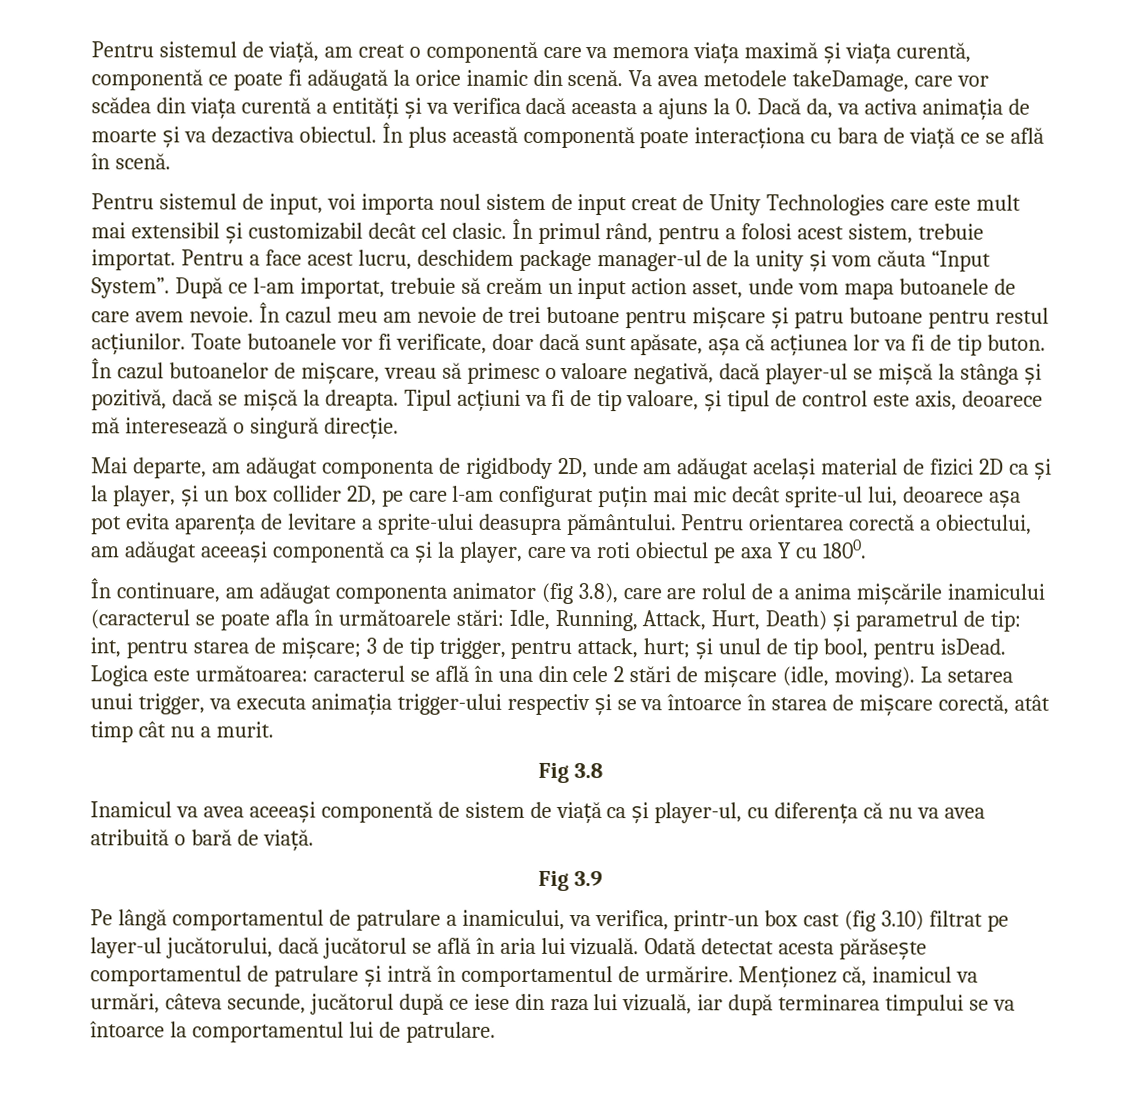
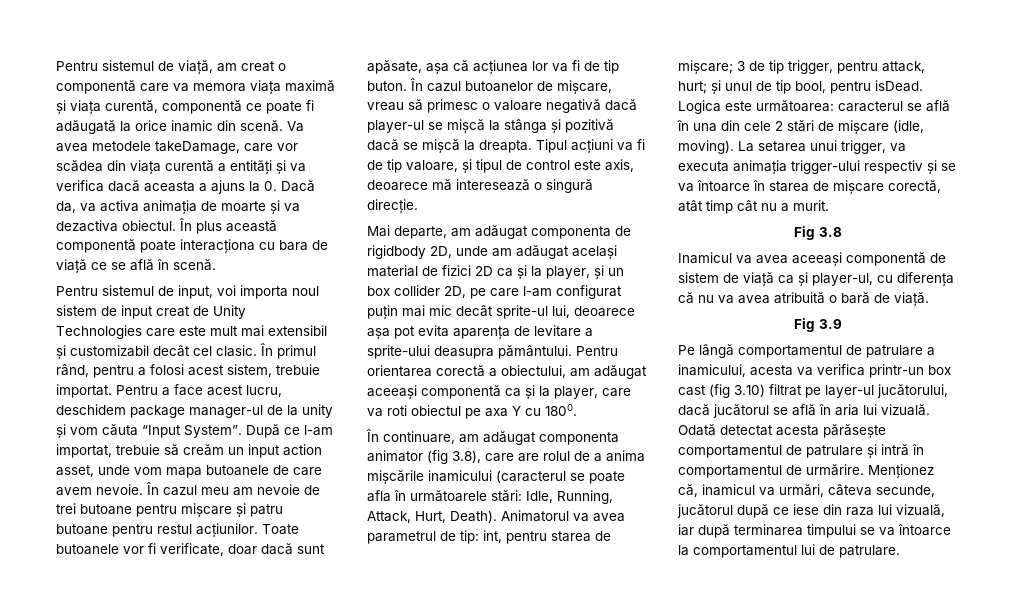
- În cazul butoanelor de mișcare, vreau să primesc o valoare negativă, dacă player-ul se mișcă la stânga și pozitivă, dacă se mișcă la dreapta.
+ În cazul butoanelor de mișcare, vreau să primesc o valoare negativă dacă player-ul se mișcă la stânga și pozitivă dacă se mișcă la dreapta.
- În continuare, am adăugat componenta animator (fig 3.8), care are rolul de a anima mișcările inamicului (caracterul se poate afla în următoarele stări: Idle, Running, Attack, Hurt, Death) și parametrul de tip: int, pentru starea de mișcare; 3 de tip trigger, pentru attack, hurt; și unul de tip bool, pentru isDead.
+ În continuare, am adăugat componenta animator (fig 3.8), care are rolul de a anima mișcările inamicului (caracterul se poate afla în următoarele stări: Idle, Running, Attack, Hurt, Death). Animatorul va avea parametrul de tip: int, pentru starea de mișcare; 3 de tip trigger, pentru attack, hurt; și unul de tip bool, pentru isDead.
- Pe lângă comportamentul de patrulare a inamicului, va verifica, printr-un box cast (fig 3.10) filtrat pe layer-ul jucătorului, dacă jucătorul se află în aria lui vizuală.
+ Pe lângă comportamentul de patrulare a inamicului, acesta va verifica printr-un box cast (fig 3.10) filtrat pe layer-ul jucătorului, dacă jucătorul se află în aria lui vizuală.

